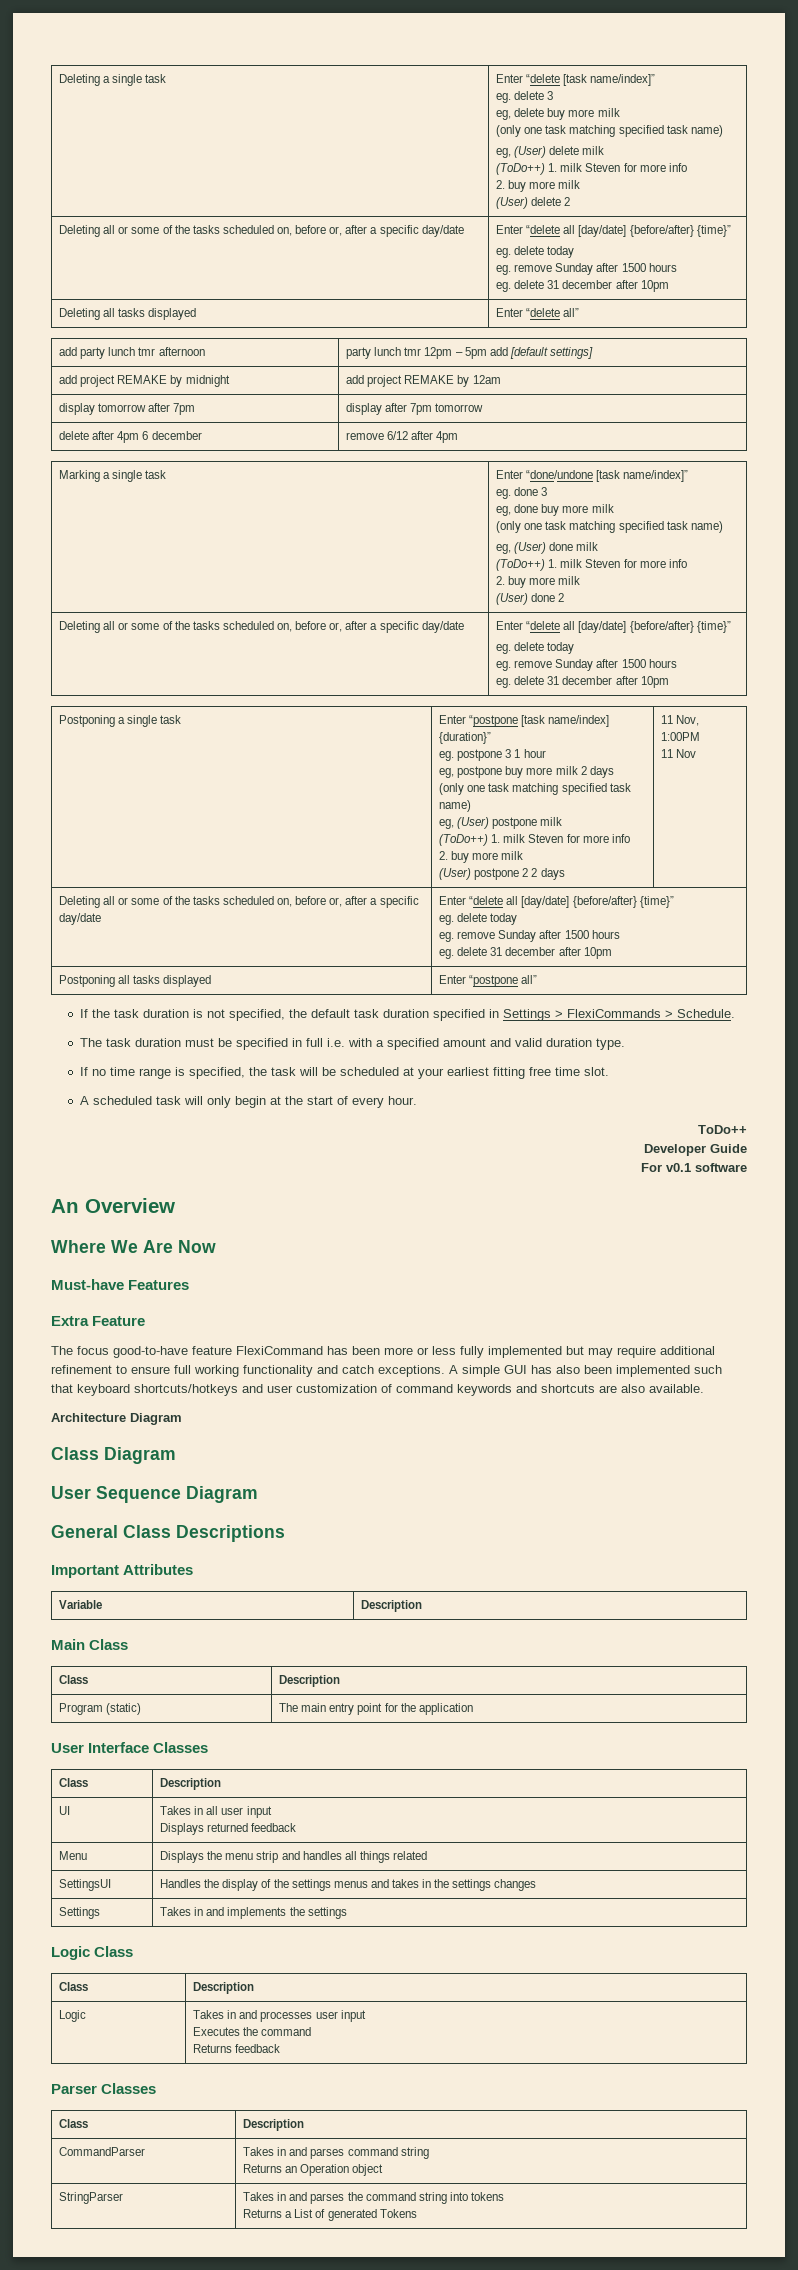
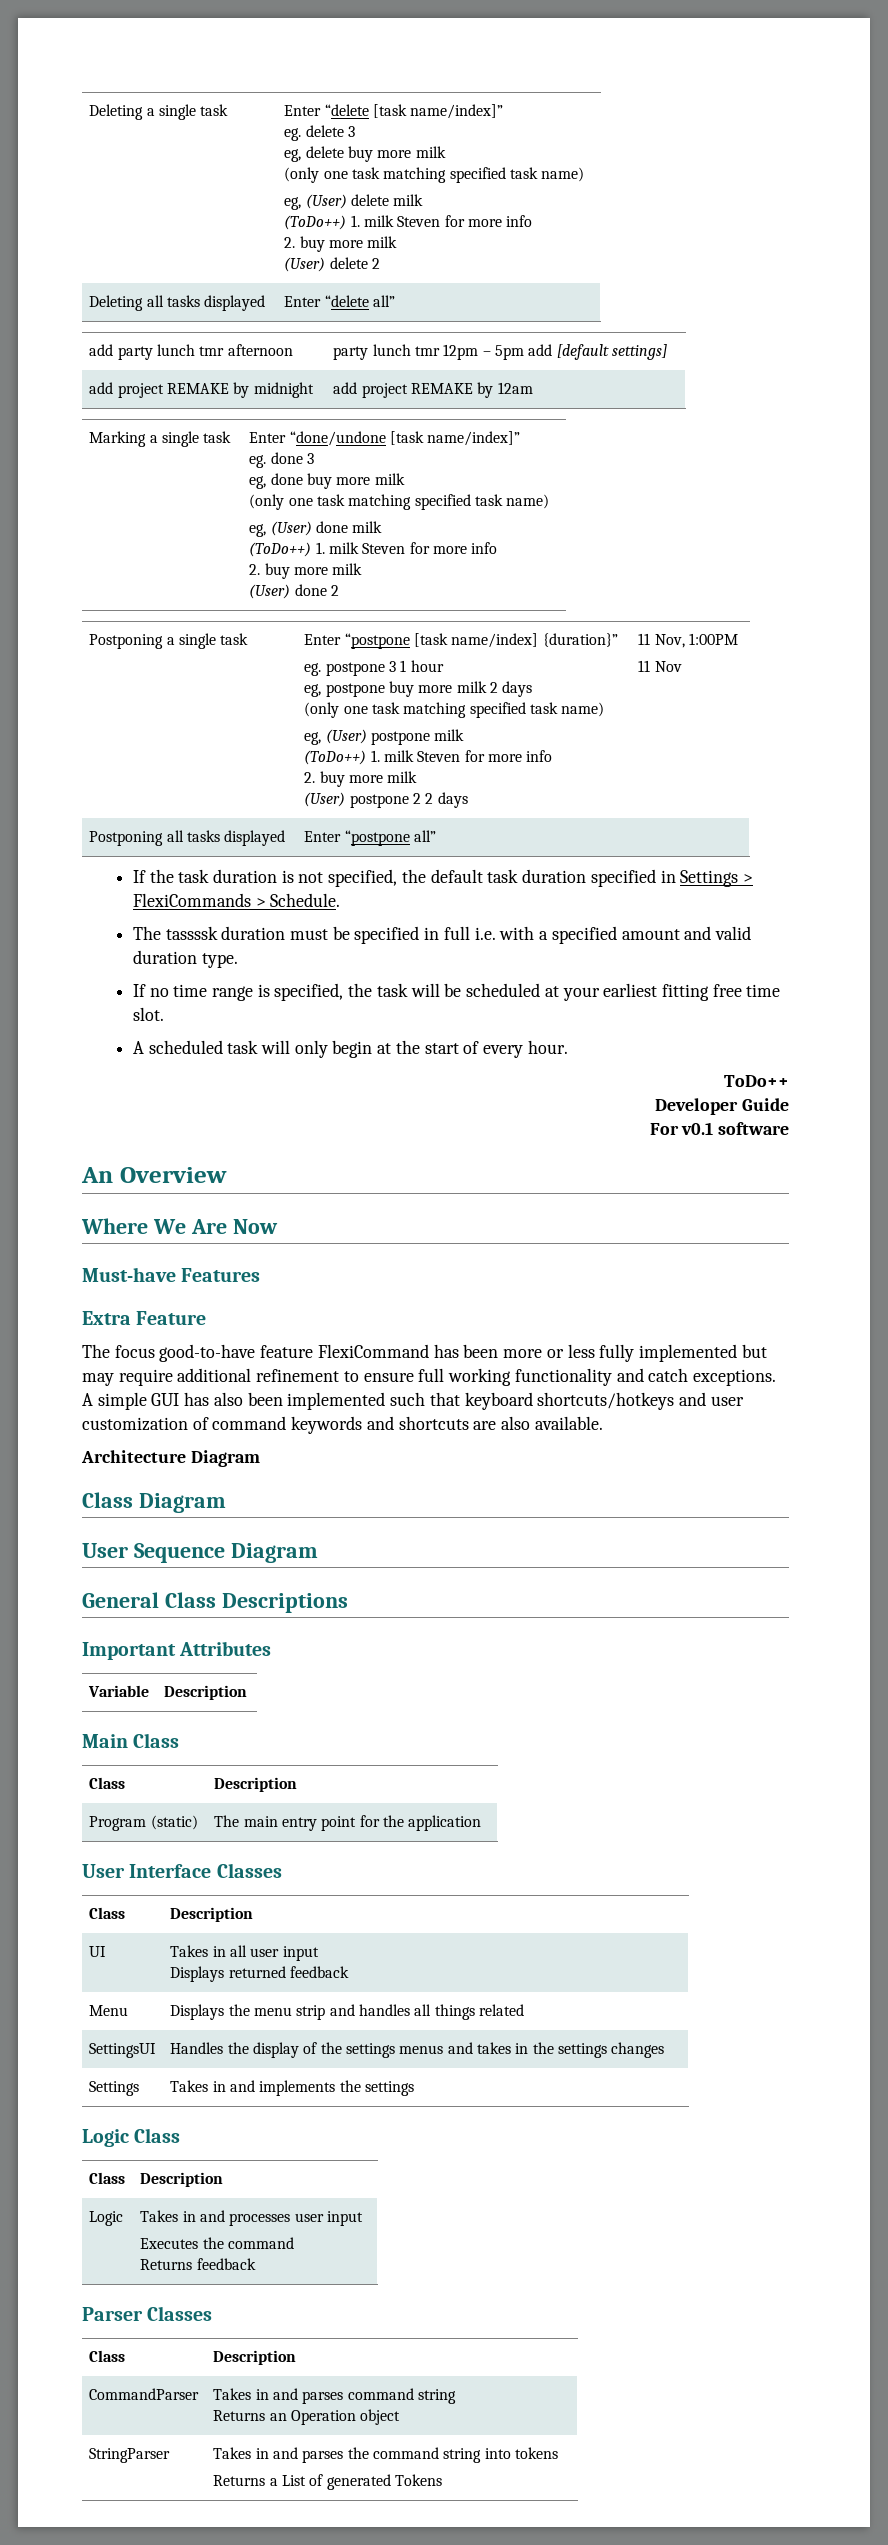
  (User) delete 2
- Deleting all or some of the tasks scheduled on, before or, after a specific day/date | Enter “delete all [day/date] {before/after} {time}”
- eg. delete today
- eg. remove Sunday after 1500 hours
- eg. delete 31 december after 10pm
- display tomorrow after 7pm | display after 7pm tomorrow
- delete after 4pm 6 december | remove 6/12 after 4pm
  (User) done 2
- Deleting all or some of the tasks scheduled on, before or, after a specific day/date | Enter “delete all [day/date] {before/after} {time}”
- eg. delete today
- eg. remove Sunday after 1500 hours
- eg. delete 31 december after 10pm
  11 Nov
- Deleting all or some of the tasks scheduled on, before or, after a specific day/date | Enter “delete all [day/date] {before/after} {time}”
- eg. delete today
- eg. remove Sunday after 1500 hours
- eg. delete 31 december after 10pm
- The task duration must be specified in full i.e. with a specified amount and valid duration type.
+ The tassssk duration must be specified in full i.e. with a specified amount and valid duration type.

